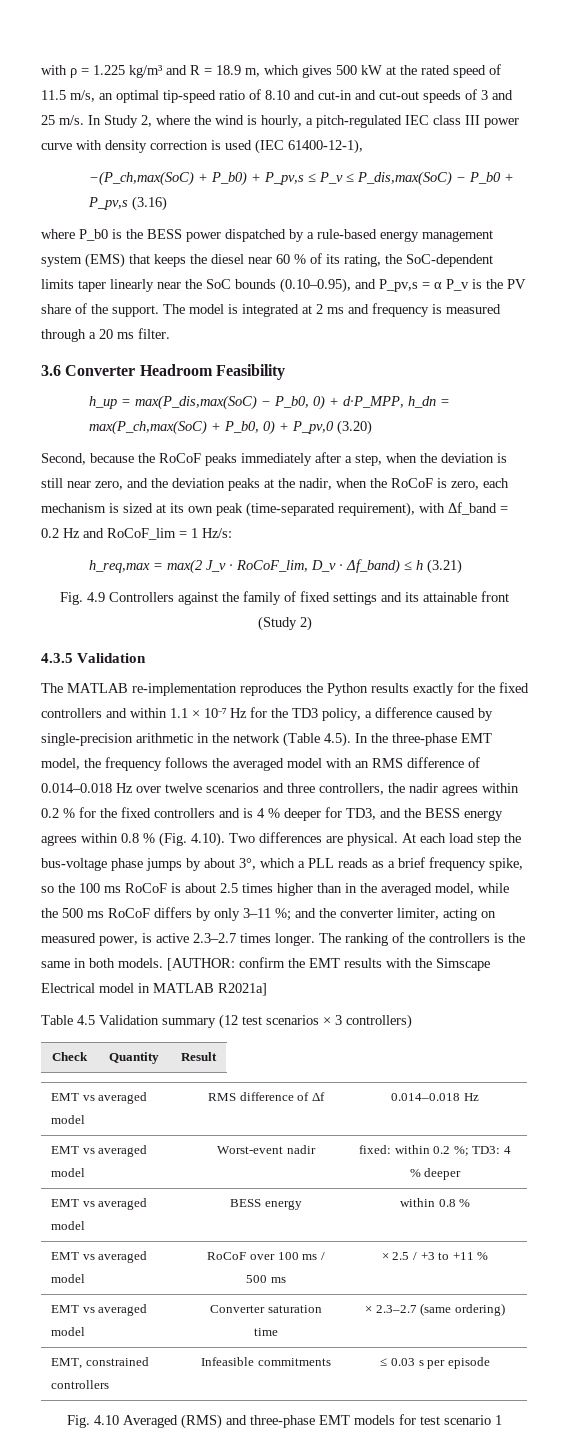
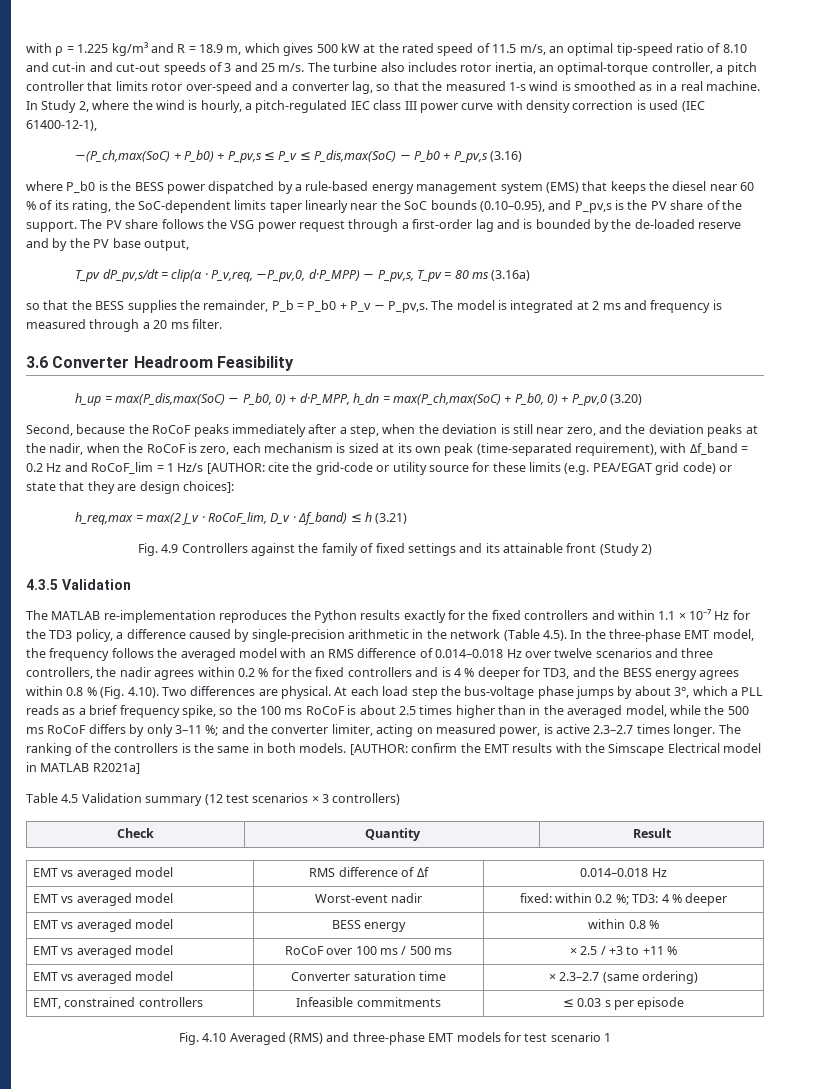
+ The turbine also includes rotor inertia, an optimal-torque controller, a pitch controller that limits rotor over-speed and a converter lag, so that the measured 1-s wind is smoothed as in a real machine.
- where P_b0 is the BESS power dispatched by a rule-based energy management system (EMS) that keeps the diesel near 60 % of its rating, the SoC-dependent limits taper linearly near the SoC bounds (0.10–0.95), and P_pv,s = α P_v is the PV share of the support.
+ where P_b0 is the BESS power dispatched by a rule-based energy management system (EMS) that keeps the diesel near 60 % of its rating, the SoC-dependent limits taper linearly near the SoC bounds (0.10–0.95), and P_pv,s is the PV share of the support.
- The model is integrated at 2 ms and frequency is measured through a 20 ms filter.
+ The PV share follows the VSG power request through a first-order lag and is bounded by the de-loaded reserve and by the PV base output,
+ T_pv dP_pv,s/dt = clip(α · P_v,req, −P_pv,0, d·P_MPP) − P_pv,s, T_pv = 80 ms (3.16a)
+ so that the BESS supplies the remainder, P_b = P_b0 + P_v − P_pv,s. The model is integrated at 2 ms and frequency is measured through a 20 ms filter.
- Second, because the RoCoF peaks immediately after a step, when the deviation is still near zero, and the deviation peaks at the nadir, when the RoCoF is zero, each mechanism is sized at its own peak (time-separated requirement), with Δf_band = 0.2 Hz and RoCoF_lim = 1 Hz/s:
+ Second, because the RoCoF peaks immediately after a step, when the deviation is still near zero, and the deviation peaks at the nadir, when the RoCoF is zero, each mechanism is sized at its own peak (time-separated requirement), with Δf_band = 0.2 Hz and RoCoF_lim = 1 Hz/s [AUTHOR: cite the grid-code or utility source for these limits (e.g. PEA/EGAT grid code) or state that they are design choices]:

